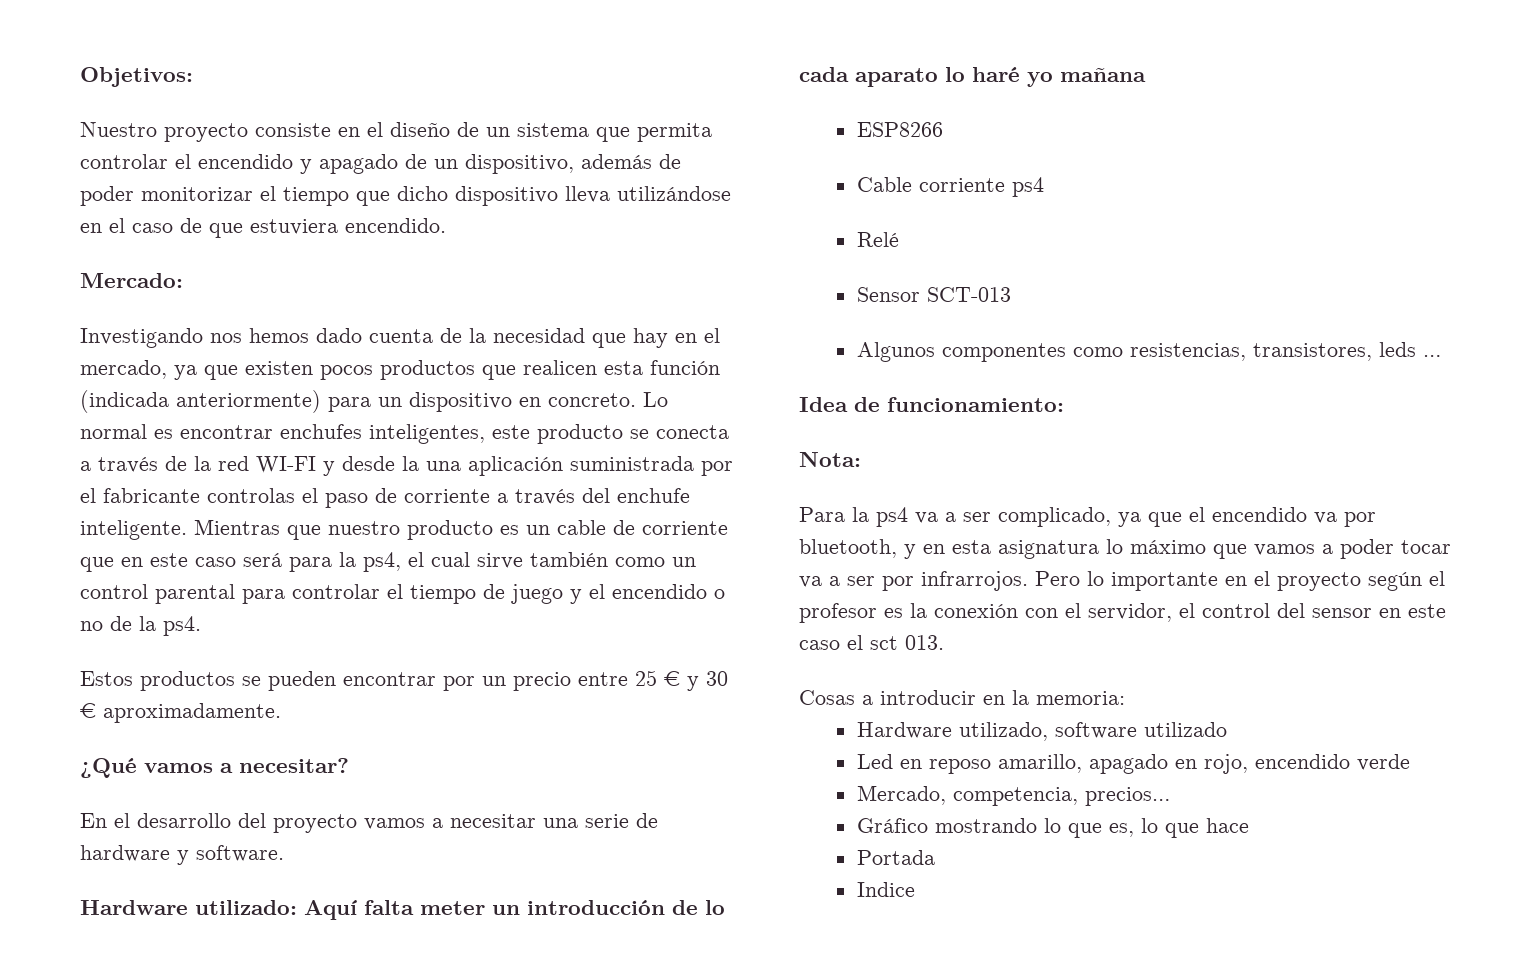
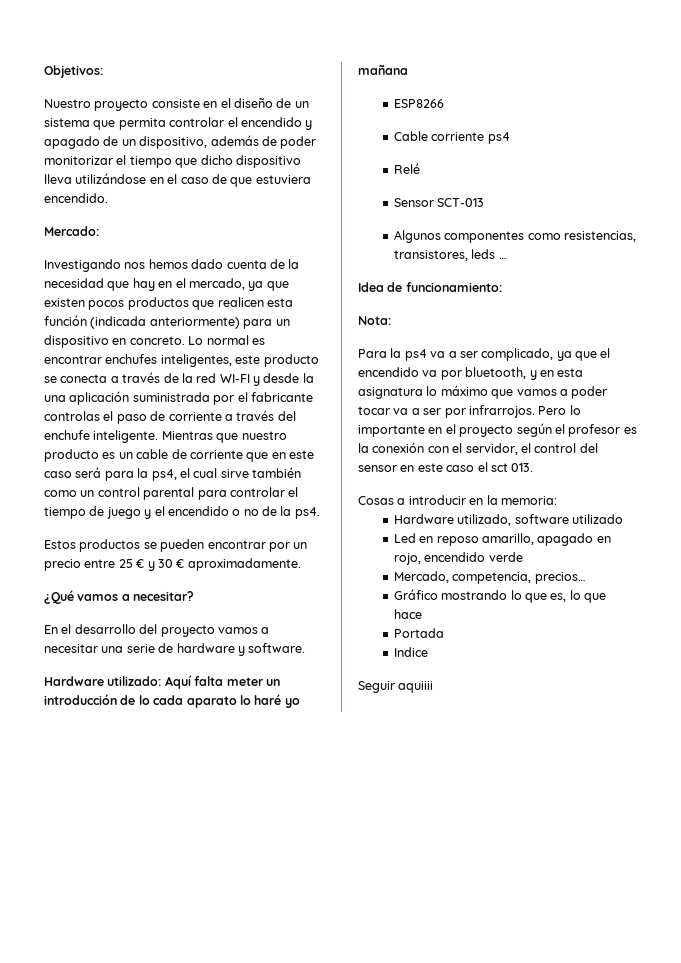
+ Seguir aquiiii

